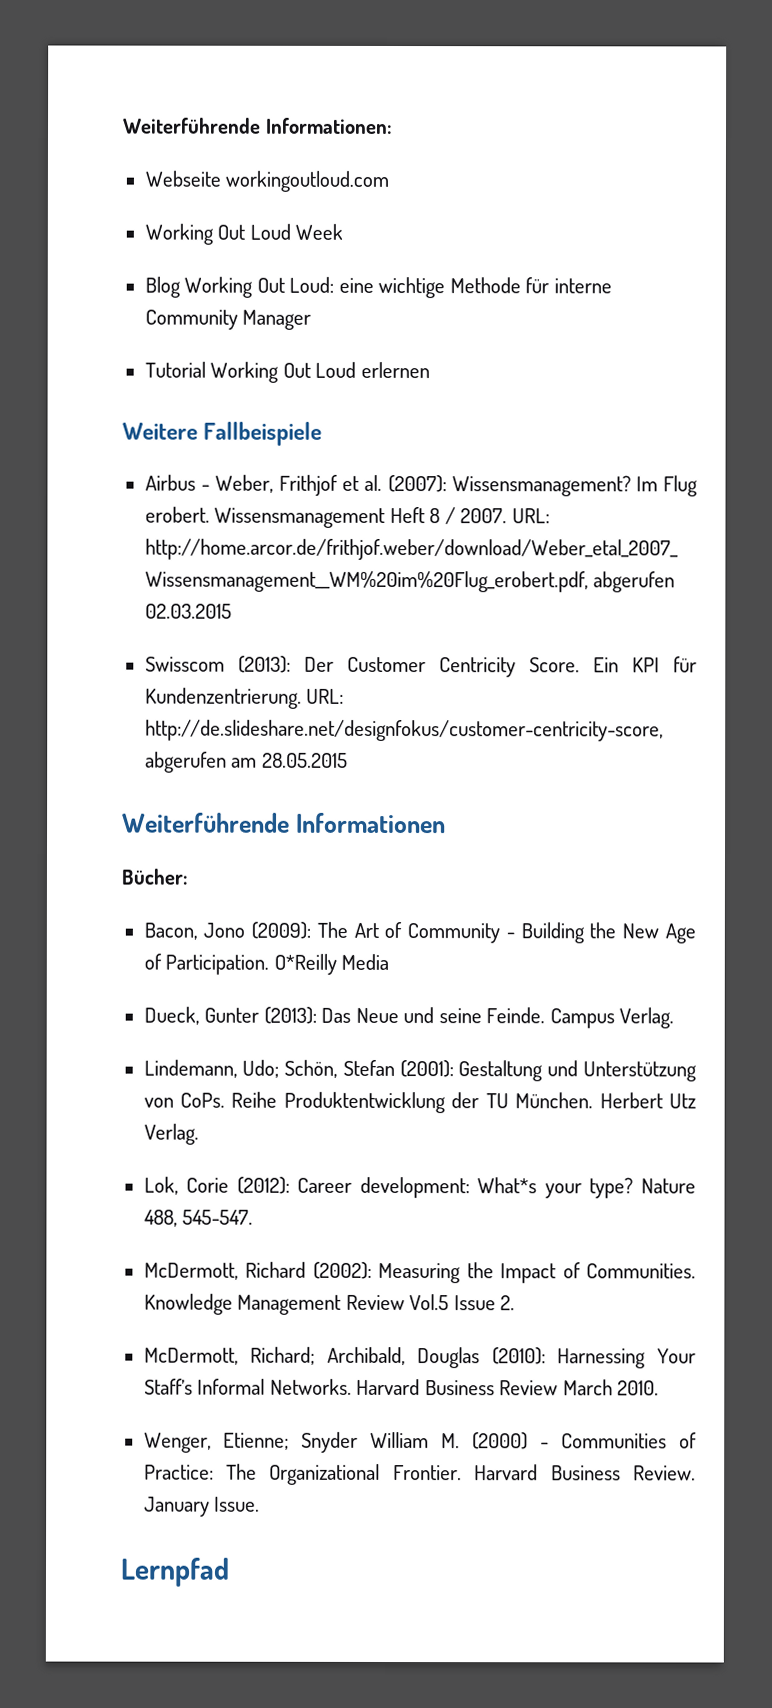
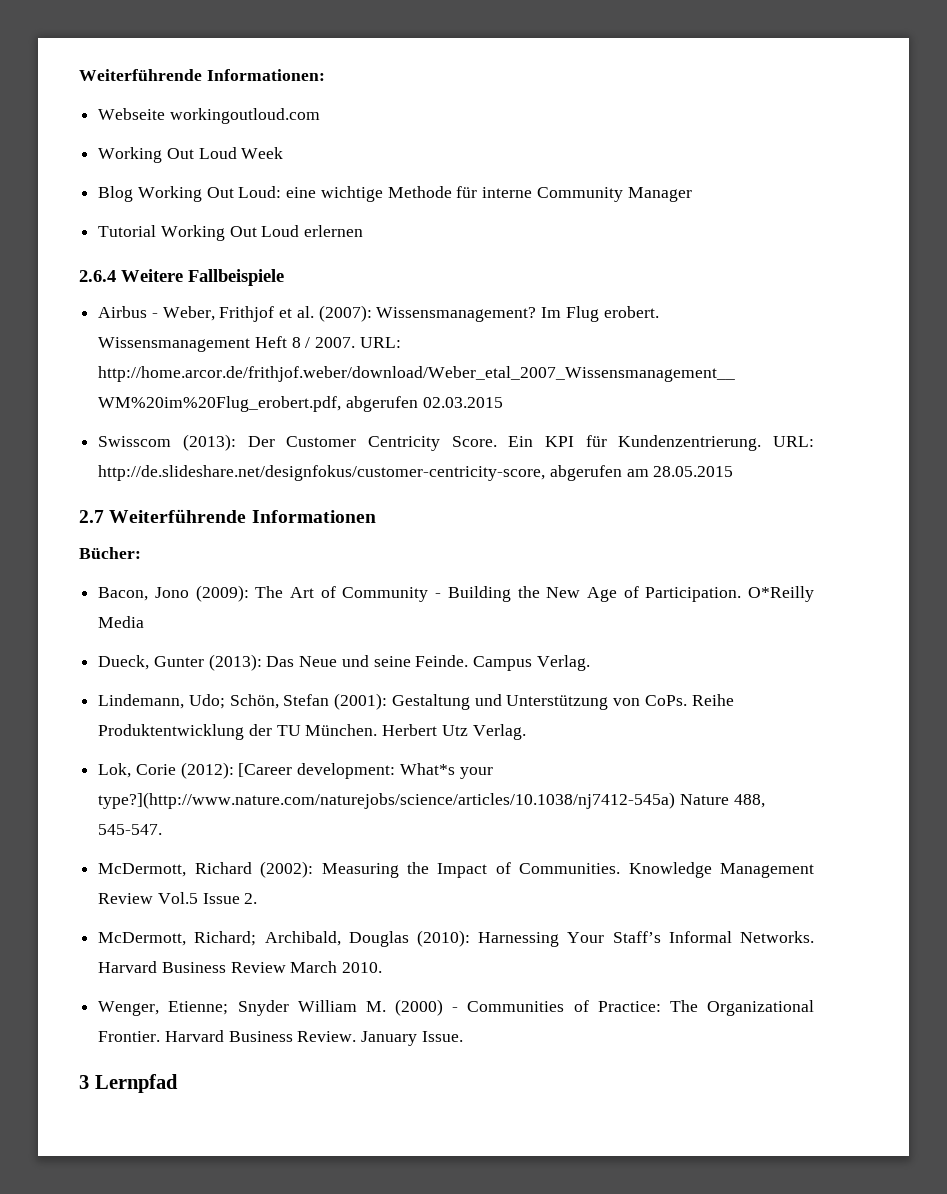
- Weitere Fallbeispiele
+ 2.6.4 Weitere Fallbeispiele
- Weiterführende Informationen
+ 2.7 Weiterführende Informationen
- Lok, Corie (2012): Career development: What*s your type? Nature 488, 545-547.
+ Lok, Corie (2012): [Career development: What*s your type?](http://www.nature.com/naturejobs/science/articles/10.1038/nj7412-545a) Nature 488, 545-547.
- Lernpfad
+ 3 Lernpfad

